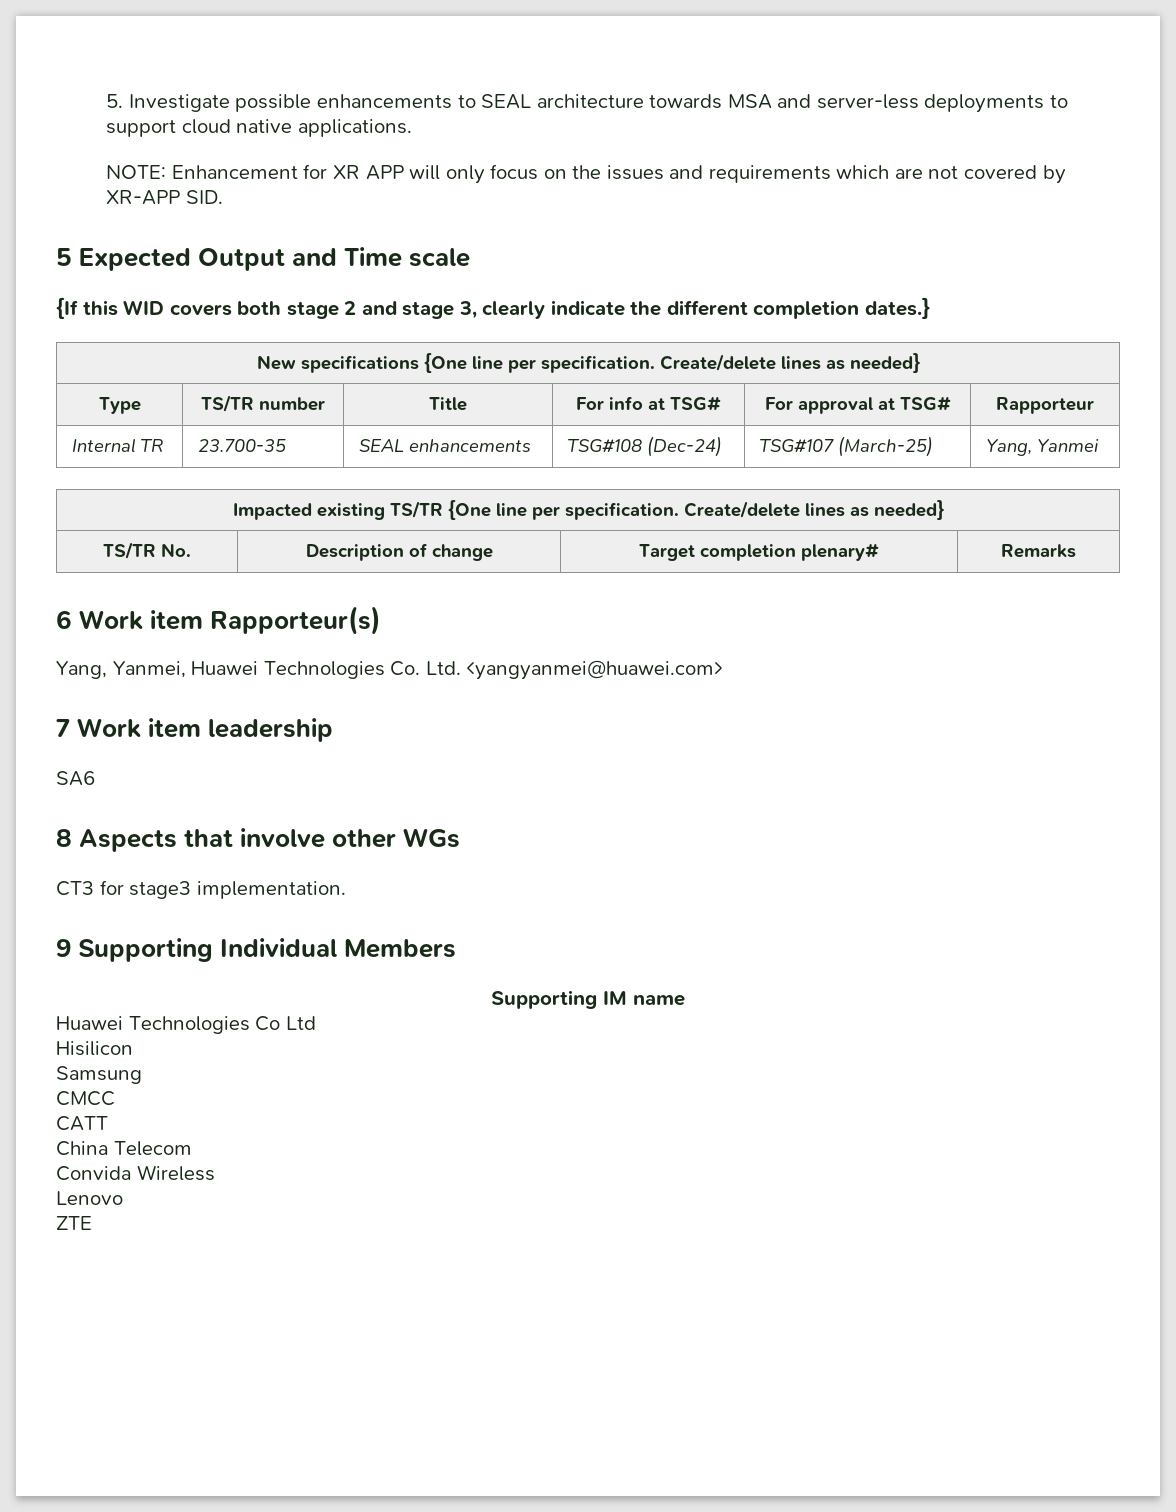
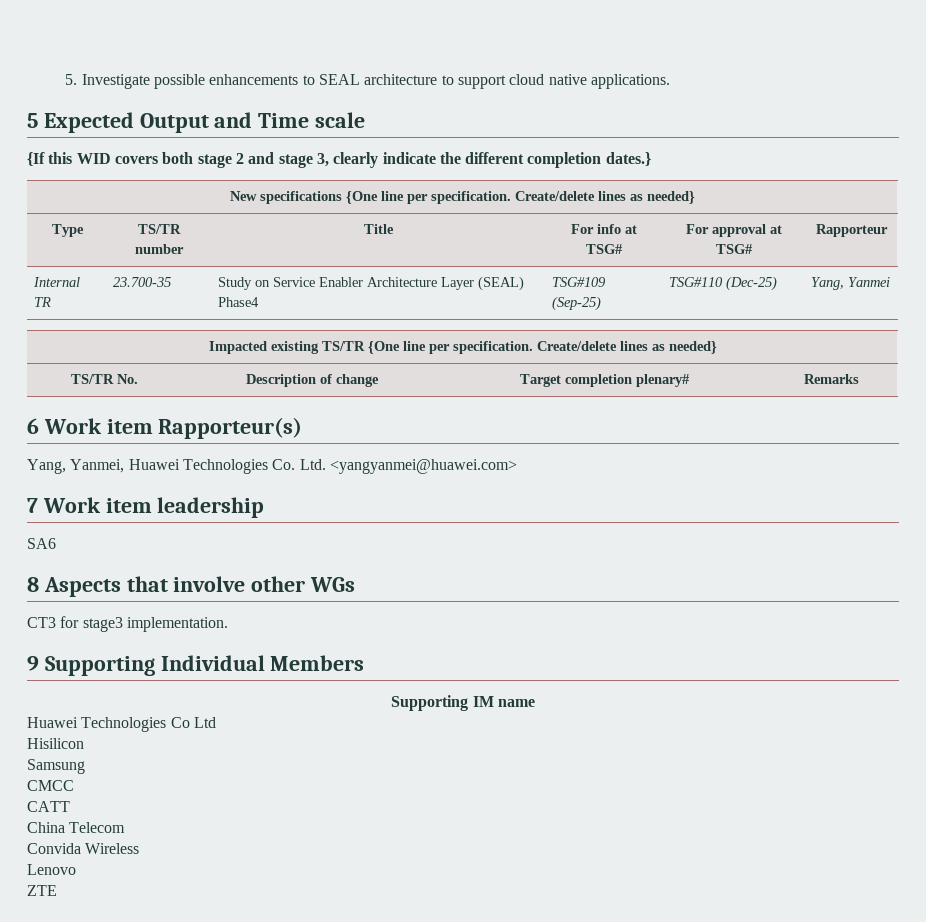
- 5. Investigate possible enhancements to SEAL architecture towards MSA and server-less deployments to support cloud native applications.
+ 5. Investigate possible enhancements to SEAL architecture to support cloud native applications.
- NOTE: Enhancement for XR APP will only focus on the issues and requirements which are not covered by XR-APP SID.
- Internal TR | 23.700-35 | SEAL enhancements | TSG#108 (Dec-24) | TSG#107 (March-25) | Yang, Yanmei
+ Internal TR | 23.700-35 | Study on Service Enabler Architecture Layer (SEAL) Phase4 | TSG#109 (Sep-25) | TSG#110 (Dec-25) | Yang, Yanmei

